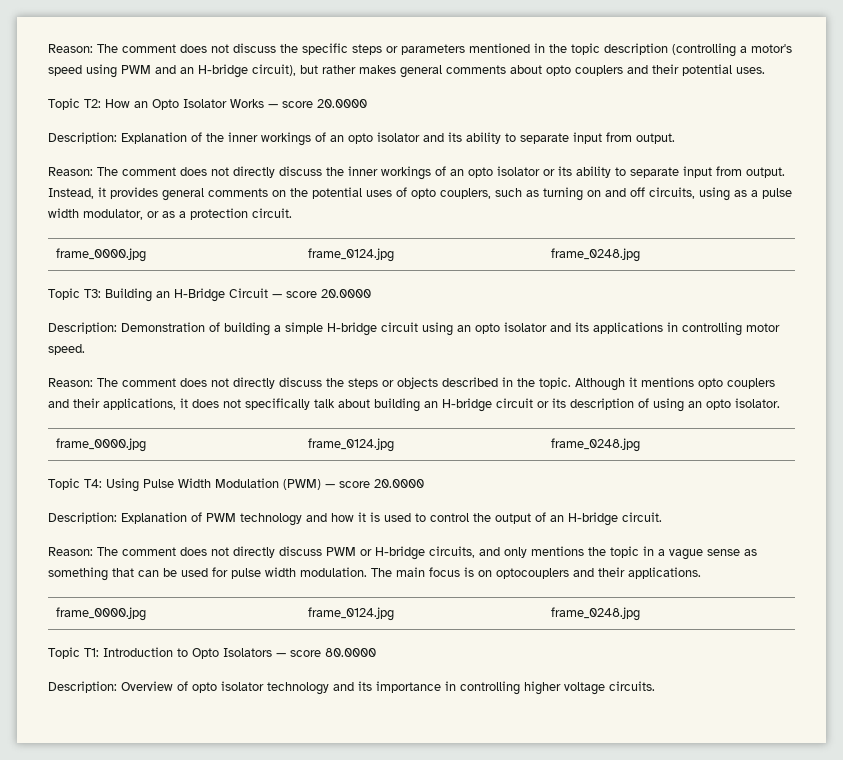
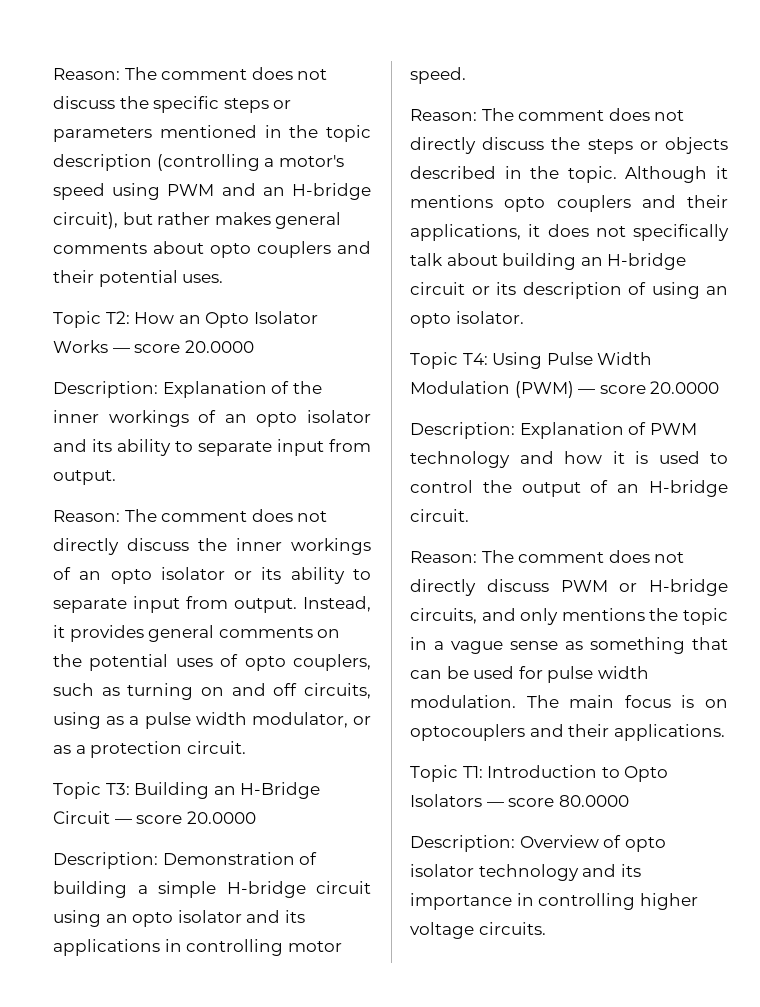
  Instead, it provides general comments on the potential uses of opto couplers, such as turning on and off circuits, using as a pulse width modulator, or as a protection circuit.
- frame_0000.jpg | frame_0124.jpg | frame_0248.jpg
  Although it mentions opto couplers and their applications, it does not specifically talk about building an H-bridge circuit or its description of using an opto isolator.
- frame_0000.jpg | frame_0124.jpg | frame_0248.jpg
  The main focus is on optocouplers and their applications.
- frame_0000.jpg | frame_0124.jpg | frame_0248.jpg

